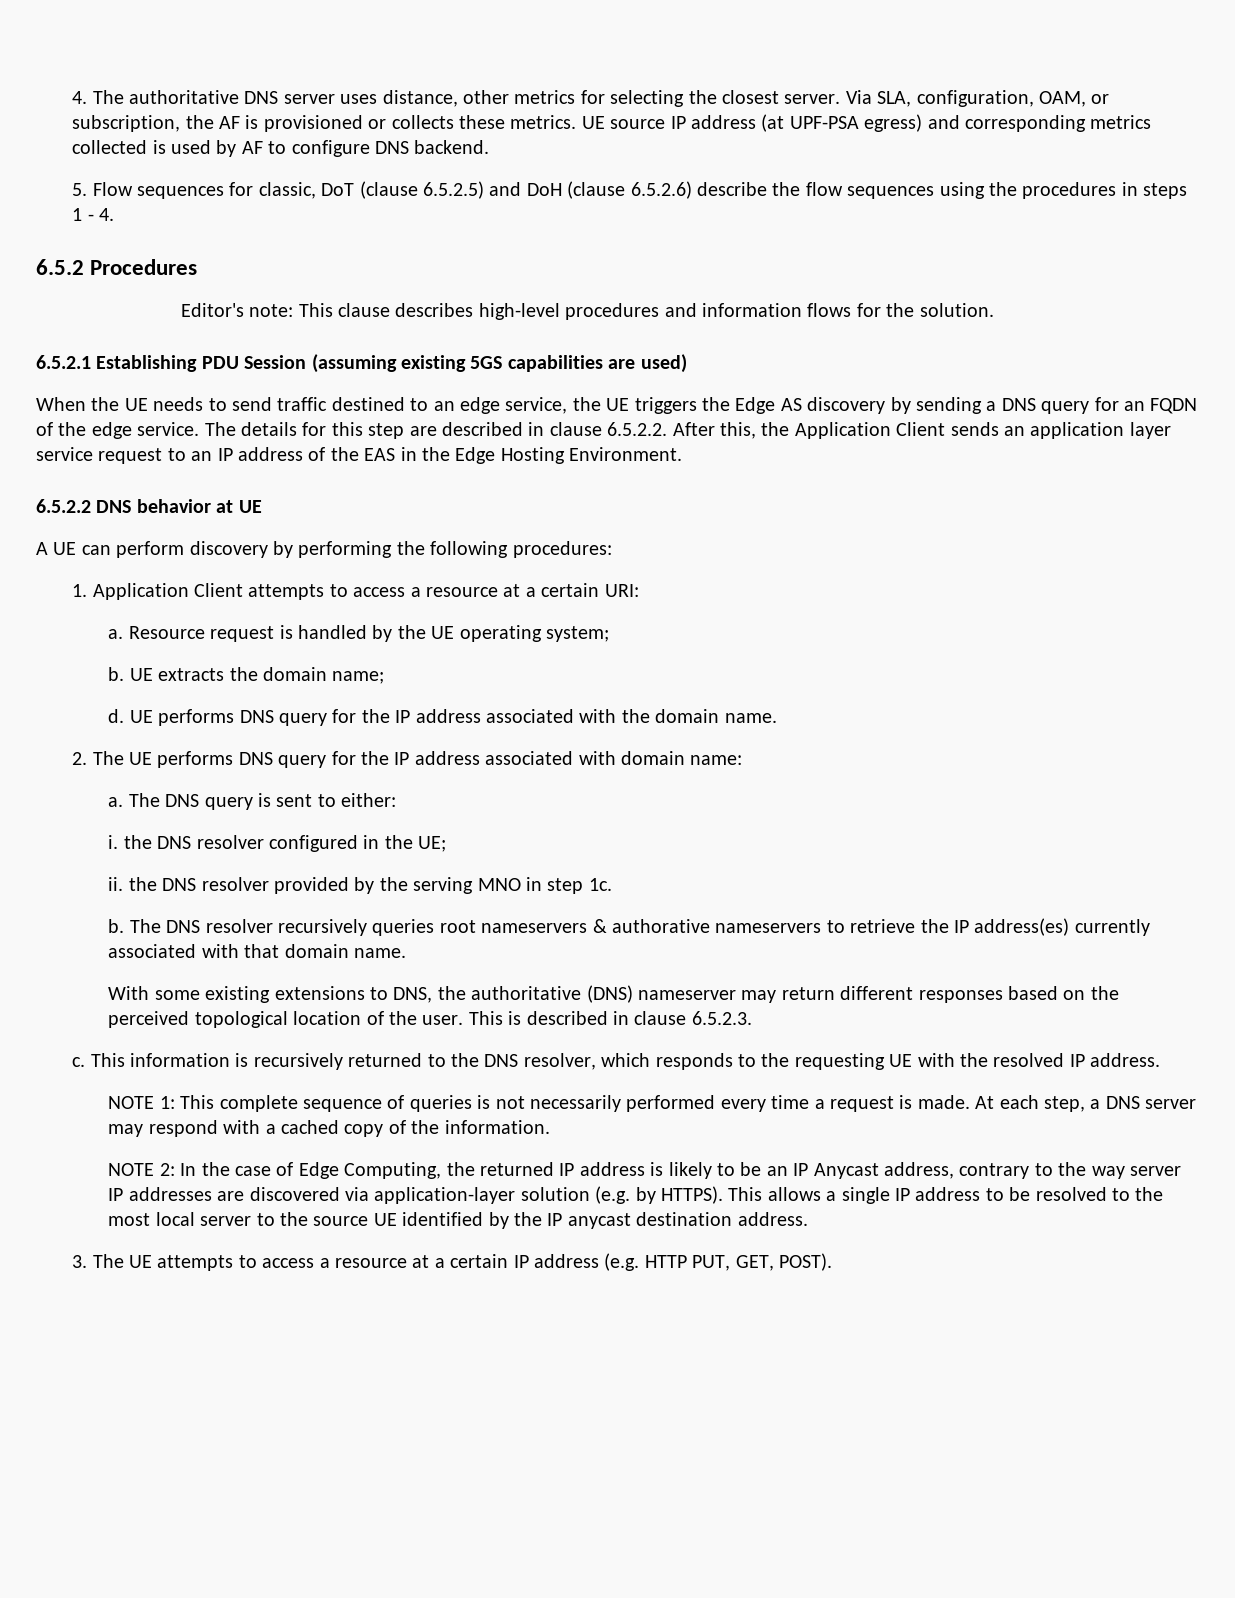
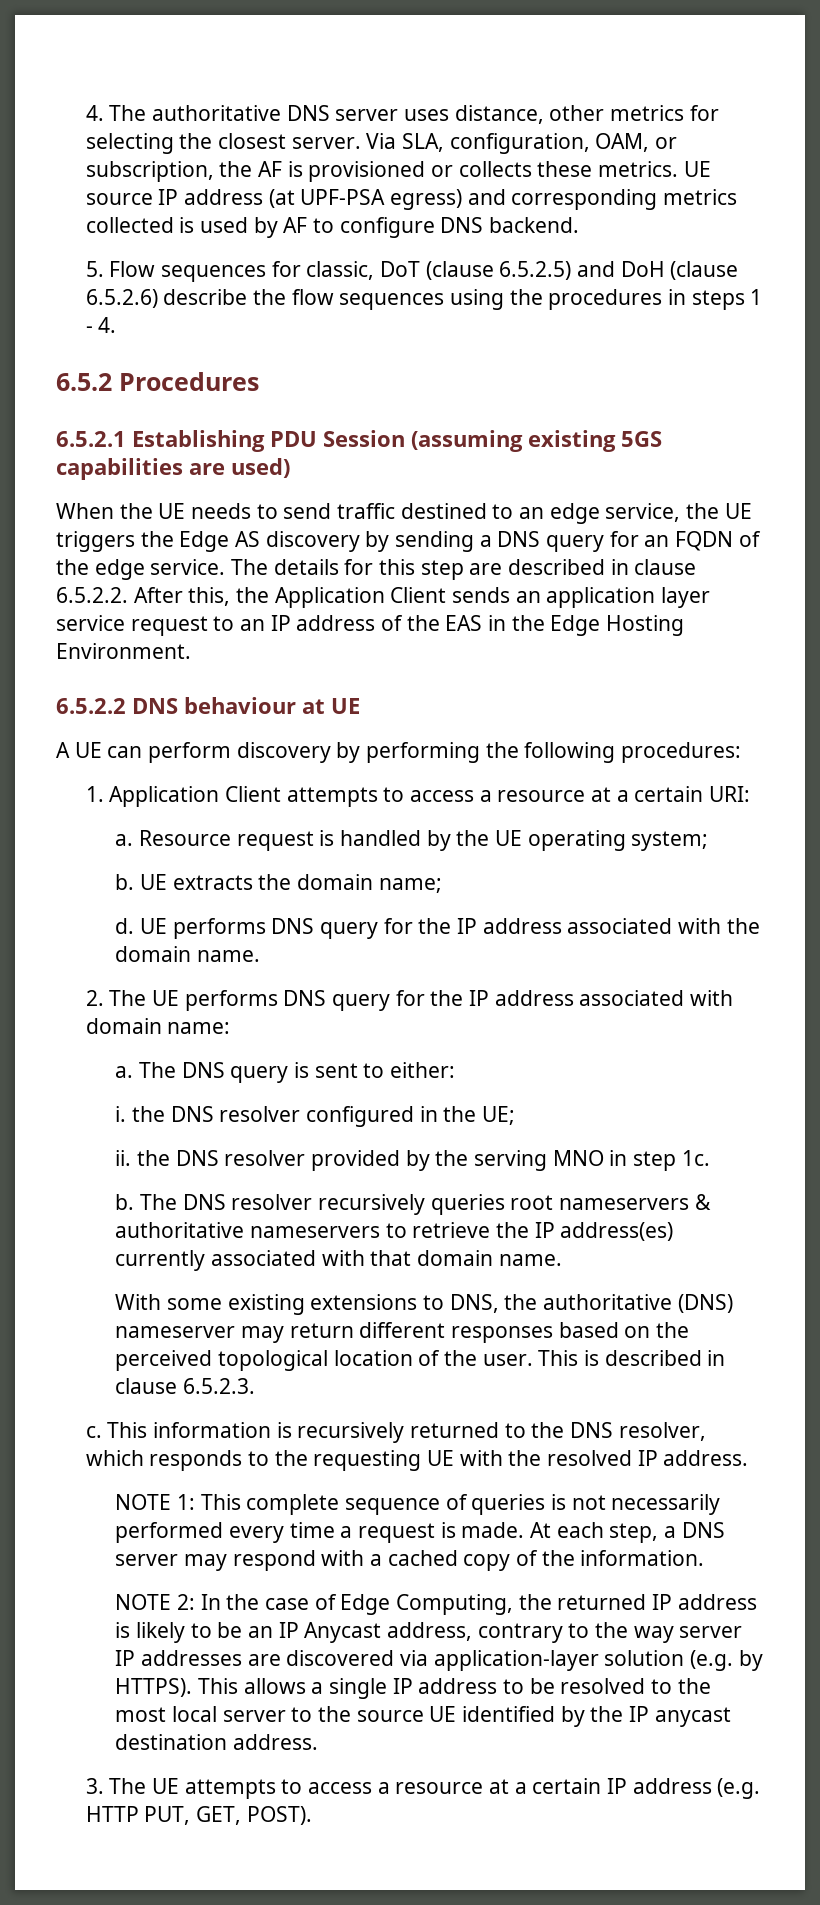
- Editor's note: This clause describes high-level procedures and information flows for the solution.
- 6.5.2.2 DNS behavior at UE
+ 6.5.2.2 DNS behaviour at UE
- The DNS resolver recursively queries root nameservers & authorative nameservers to retrieve the IP address(es) currently associated with that domain name.
+ The DNS resolver recursively queries root nameservers & authoritative nameservers to retrieve the IP address(es) currently associated with that domain name.

